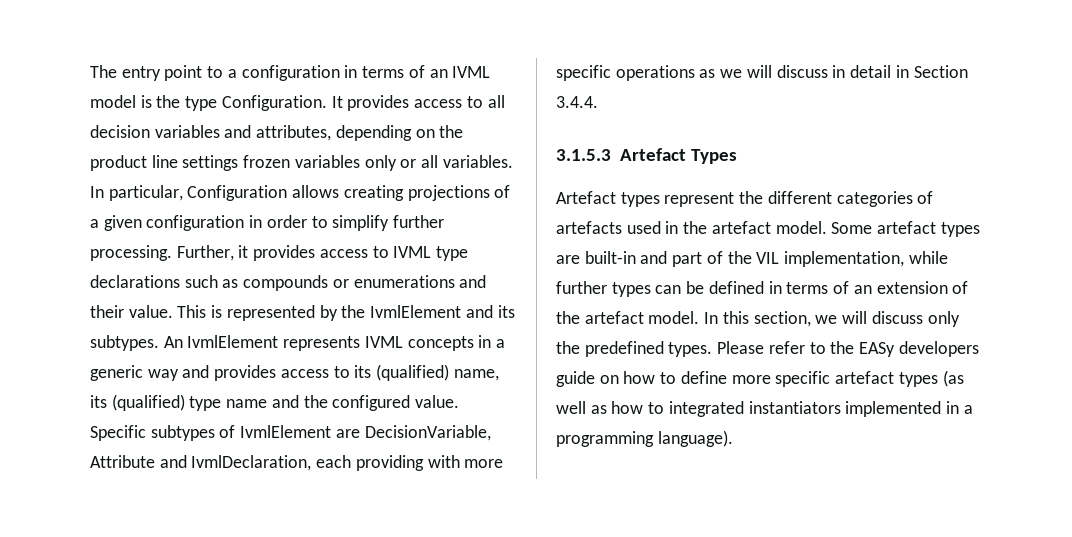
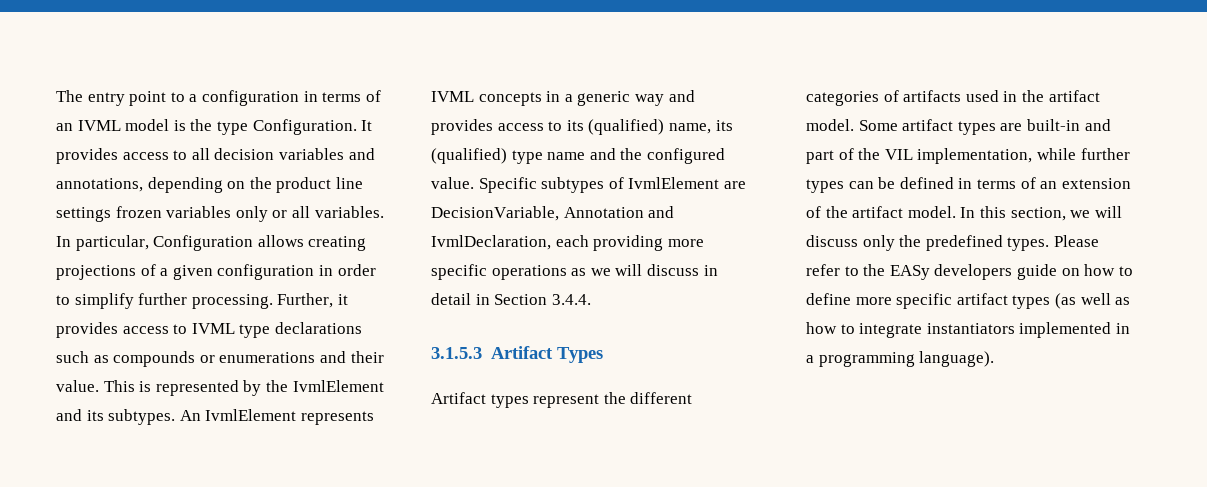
- It provides access to all decision variables and attributes, depending on the product line settings frozen variables only or all variables.
+ It provides access to all decision variables and annotations, depending on the product line settings frozen variables only or all variables.
- Specific subtypes of IvmlElement are DecisionVariable, Attribute and IvmlDeclaration, each providing with more specific operations as we will discuss in detail in Section 3.4.4.
+ Specific subtypes of IvmlElement are DecisionVariable, Annotation and IvmlDeclaration, each providing more specific operations as we will discuss in detail in Section 3.4.4.
- 3.1.5.3 Artefact Types
+ 3.1.5.3 Artifact Types
- Artefact types represent the different categories of artefacts used in the artefact model.
+ Artifact types represent the different categories of artifacts used in the artifact model.
- Some artefact types are built-in and part of the VIL implementation, while further types can be defined in terms of an extension of the artefact model.
+ Some artifact types are built-in and part of the VIL implementation, while further types can be defined in terms of an extension of the artifact model.
- Please refer to the EASy developers guide on how to define more specific artefact types (as well as how to integrated instantiators implemented in a programming language).
+ Please refer to the EASy developers guide on how to define more specific artifact types (as well as how to integrate instantiators implemented in a programming language).

